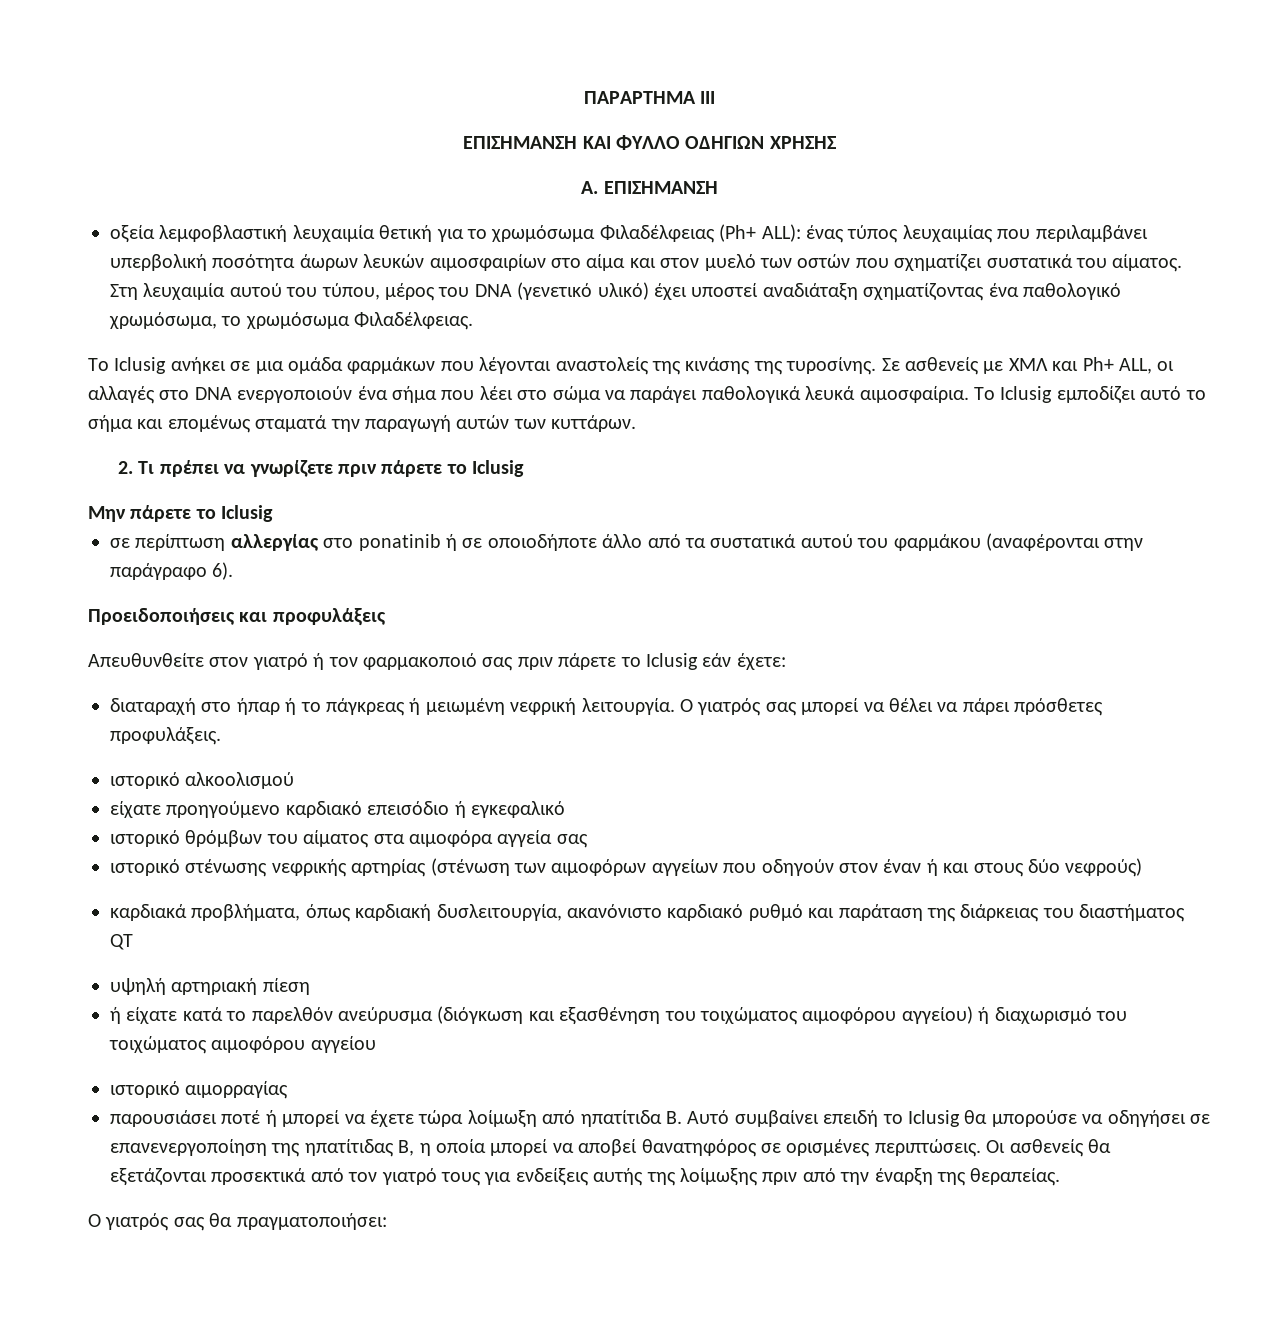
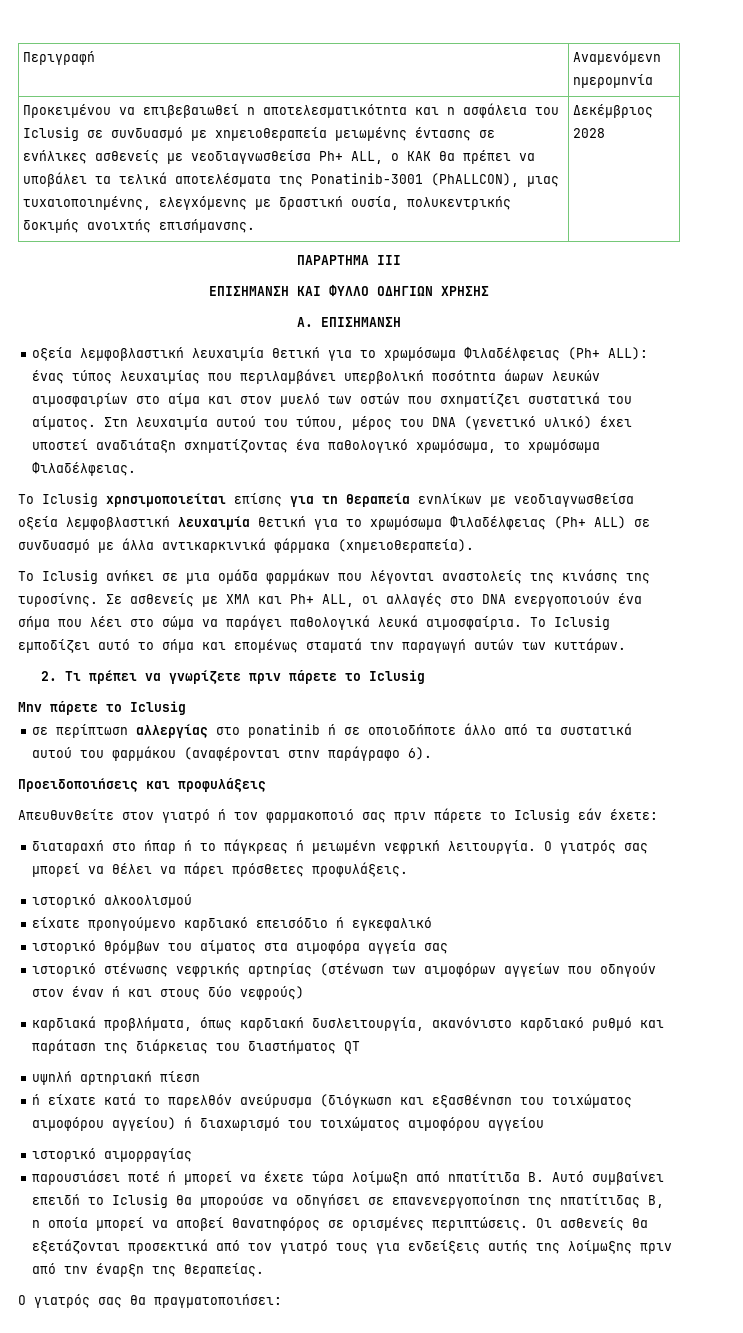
+ Περιγραφή | Αναμενόμενη ημερομηνία
+ Προκειμένου να επιβεβαιωθεί η αποτελεσματικότητα και η ασφάλεια του Iclusig σε συνδυασμό με χημειοθεραπεία μειωμένης έντασης σε ενήλικες ασθενείς με νεοδιαγνωσθείσα Ph+ ALL, ο ΚΑΚ θα πρέπει να υποβάλει τα τελικά αποτελέσματα της Ponatinib-3001 (PhALLCON), μιας τυχαιοποιημένης, ελεγχόμενης με δραστική ουσία, πολυκεντρικής δοκιμής ανοιχτής επισήμανσης. | Δεκέμβριος 2028
+ Το Iclusig χρησιμοποιείται επίσης για τη θεραπεία ενηλίκων με νεοδιαγνωσθείσα οξεία λεμφοβλαστική λευχαιμία θετική για το χρωμόσωμα Φιλαδέλφειας (Ph+ ALL) σε συνδυασμό με άλλα αντικαρκινικά φάρμακα (χημειοθεραπεία).

